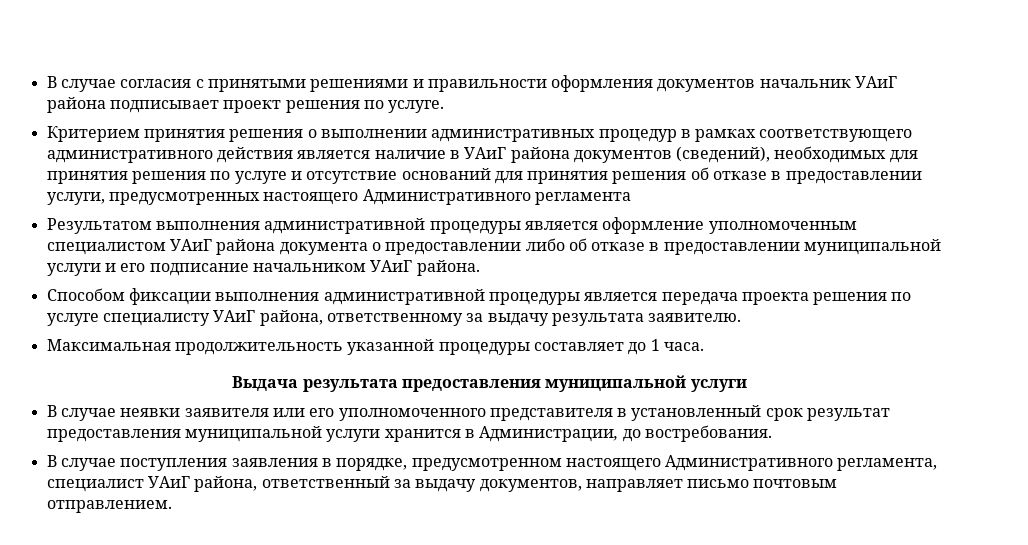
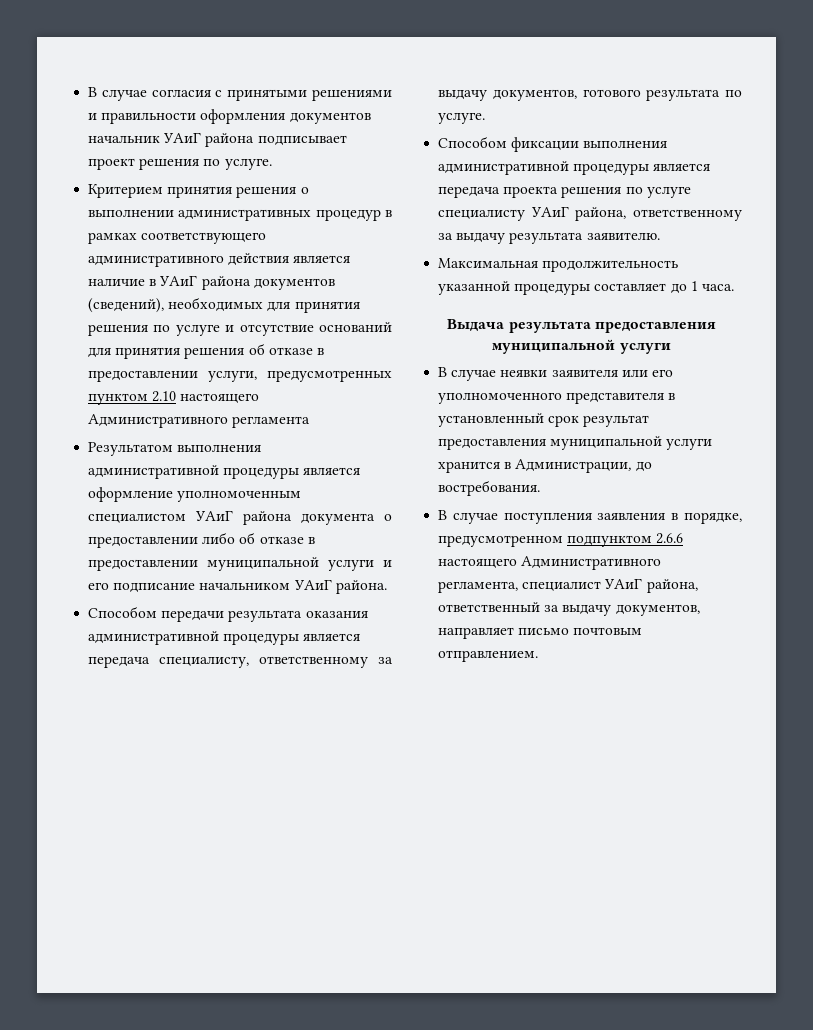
- Критерием принятия решения о выполнении административных процедур в рамках соответствующего административного действия является наличие в УАиГ района документов (сведений), необходимых для принятия решения по услуге и отсутствие оснований для принятия решения об отказе в предоставлении услуги, предусмотренных настоящего Административного регламента
+ Критерием принятия решения о выполнении административных процедур в рамках соответствующего административного действия является наличие в УАиГ района документов (сведений), необходимых для принятия решения по услуге и отсутствие оснований для принятия решения об отказе в предоставлении услуги, предусмотренных пунктом 2.10 настоящего Административного регламента
+ Способом передачи результата оказания административной процедуры является передача специалисту, ответственному за выдачу документов, готового результата по услуге.
- В случае поступления заявления в порядке, предусмотренном настоящего Административного регламента, специалист УАиГ района, ответственный за выдачу документов, направляет письмо почтовым отправлением.
+ В случае поступления заявления в порядке, предусмотренном подпунктом 2.6.6 настоящего Административного регламента, специалист УАиГ района, ответственный за выдачу документов, направляет письмо почтовым отправлением.

